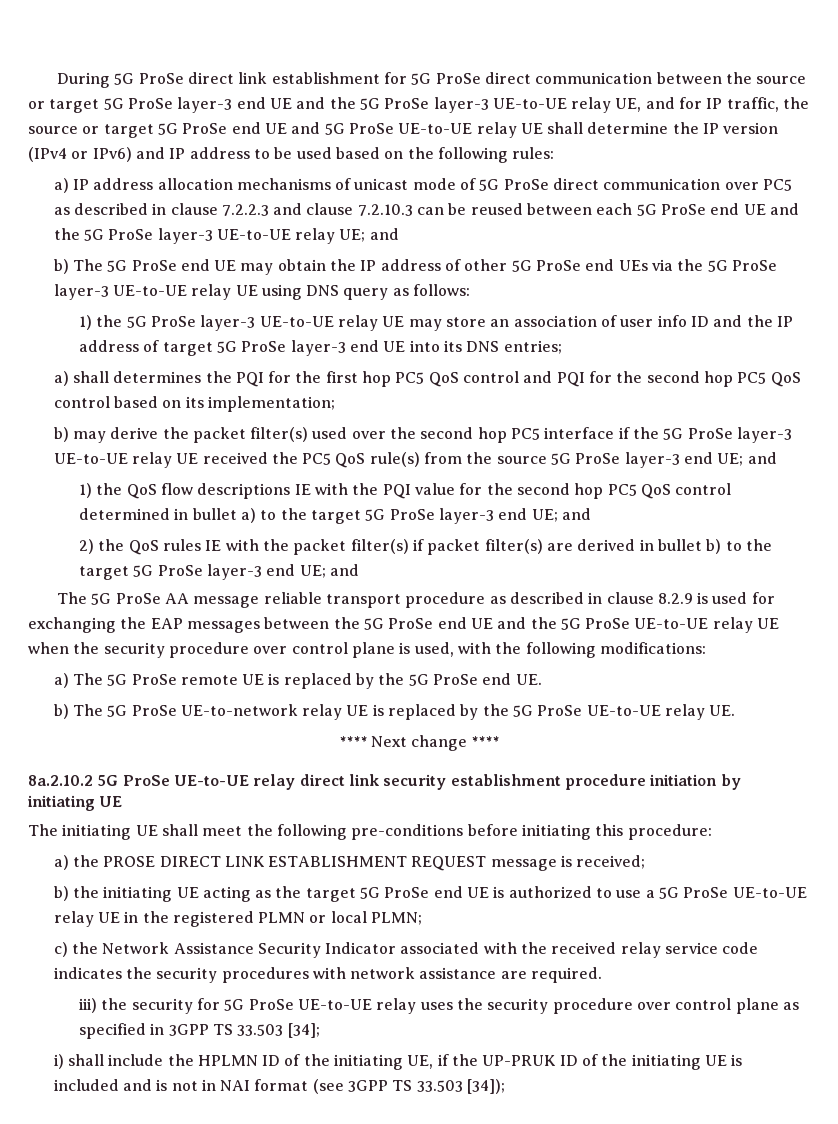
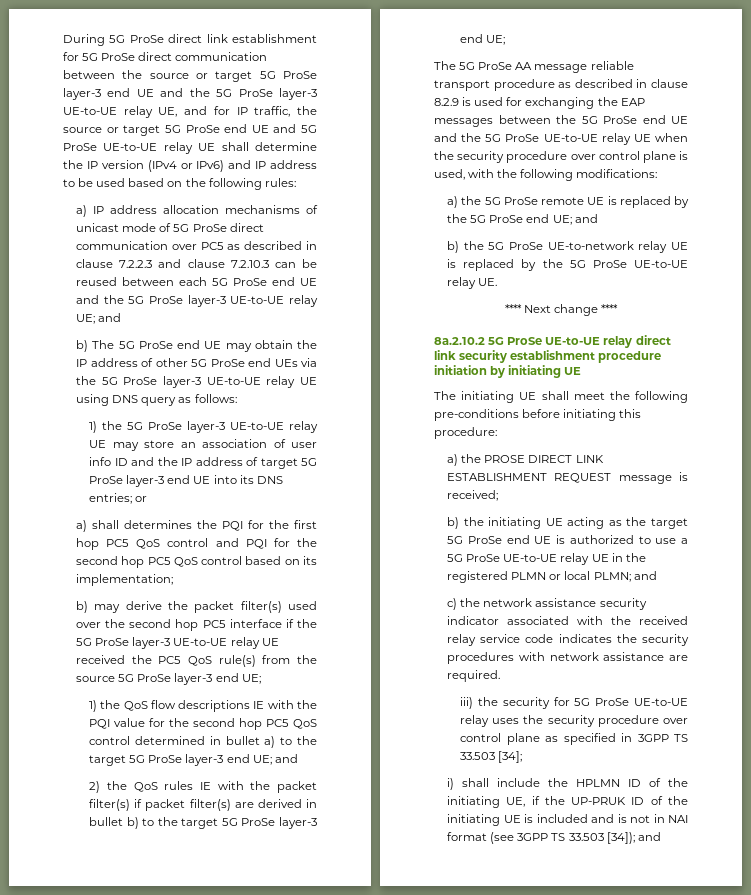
- 1) the 5G ProSe layer-3 UE-to-UE relay UE may store an association of user info ID and the IP address of target 5G ProSe layer-3 end UE into its DNS entries;
+ 1) the 5G ProSe layer-3 UE-to-UE relay UE may store an association of user info ID and the IP address of target 5G ProSe layer-3 end UE into its DNS entries; or
- b) may derive the packet filter(s) used over the second hop PC5 interface if the 5G ProSe layer-3 UE-to-UE relay UE received the PC5 QoS rule(s) from the source 5G ProSe layer-3 end UE; and
+ b) may derive the packet filter(s) used over the second hop PC5 interface if the 5G ProSe layer-3 UE-to-UE relay UE received the PC5 QoS rule(s) from the source 5G ProSe layer-3 end UE;
- 2) the QoS rules IE with the packet filter(s) if packet filter(s) are derived in bullet b) to the target 5G ProSe layer-3 end UE; and
+ 2) the QoS rules IE with the packet filter(s) if packet filter(s) are derived in bullet b) to the target 5G ProSe layer-3 end UE;
- a) The 5G ProSe remote UE is replaced by the 5G ProSe end UE.
- b) The 5G ProSe UE-to-network relay UE is replaced by the 5G ProSe UE-to-UE relay UE.
+ a) the 5G ProSe remote UE is replaced by the 5G ProSe end UE; and
+ b) the 5G ProSe UE-to-network relay UE is replaced by the 5G ProSe UE-to-UE relay UE.
- b) the initiating UE acting as the target 5G ProSe end UE is authorized to use a 5G ProSe UE-to-UE relay UE in the registered PLMN or local PLMN;
+ b) the initiating UE acting as the target 5G ProSe end UE is authorized to use a 5G ProSe UE-to-UE relay UE in the registered PLMN or local PLMN; and
- c) the Network Assistance Security Indicator associated with the received relay service code indicates the security procedures with network assistance are required.
+ c) the network assistance security indicator associated with the received relay service code indicates the security procedures with network assistance are required.
- i) shall include the HPLMN ID of the initiating UE, if the UP-PRUK ID of the initiating UE is included and is not in NAI format (see 3GPP TS 33.503 [34]);
+ i) shall include the HPLMN ID of the initiating UE, if the UP-PRUK ID of the initiating UE is included and is not in NAI format (see 3GPP TS 33.503 [34]); and

